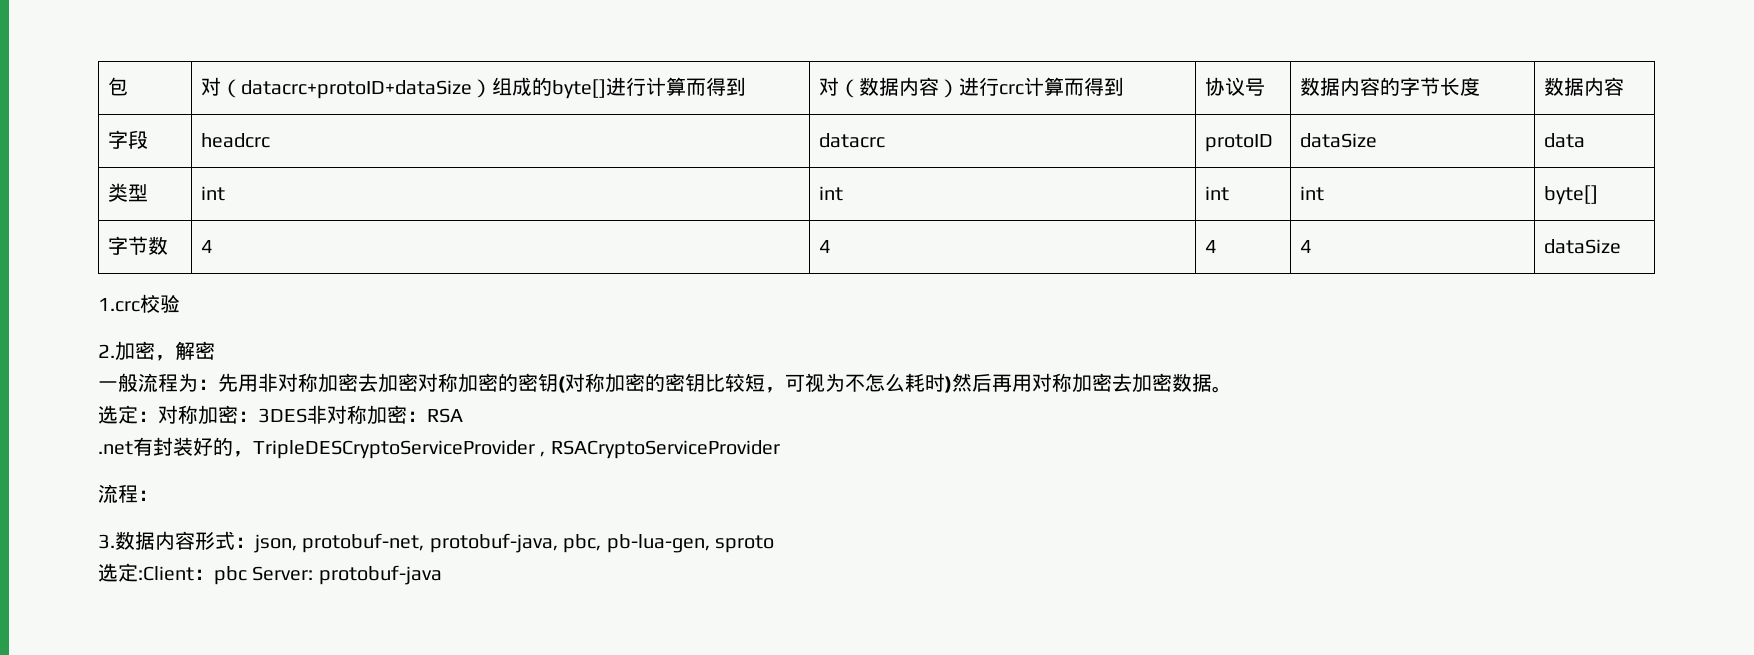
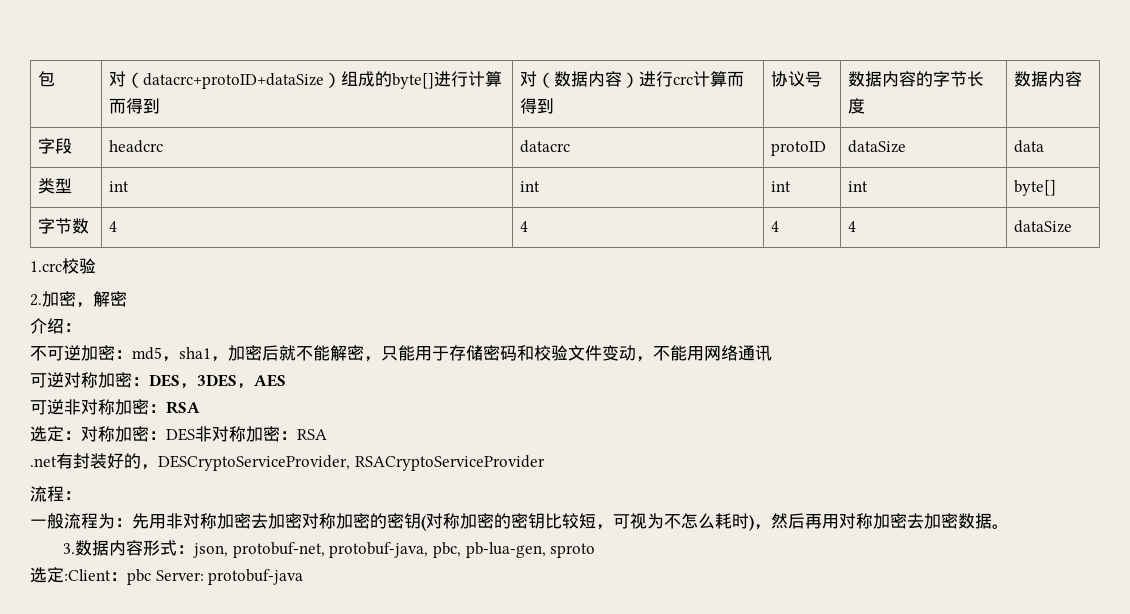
+ 介绍：
+ 不可逆加密：md5，sha1，加密后就不能解密，只能用于存储密码和校验文件变动，不能用网络通讯
+ 可逆对称加密：DES，3DES，AES
+ 可逆非对称加密：RSA
+ 选定：对称加密：DES非对称加密：RSA
+ .net有封装好的，DESCryptoServiceProvider, RSACryptoServiceProvider
+ 流程：
- 一般流程为：先用非对称加密去加密对称加密的密钥(对称加密的密钥比较短，可视为不怎么耗时)然后再用对称加密去加密数据。
+ 一般流程为：先用非对称加密去加密对称加密的密钥(对称加密的密钥比较短，可视为不怎么耗时)，然后再用对称加密去加密数据。
- 选定：对称加密：3DES非对称加密：RSA
- .net有封装好的，TripleDESCryptoServiceProvider , RSACryptoServiceProvider
- 流程：

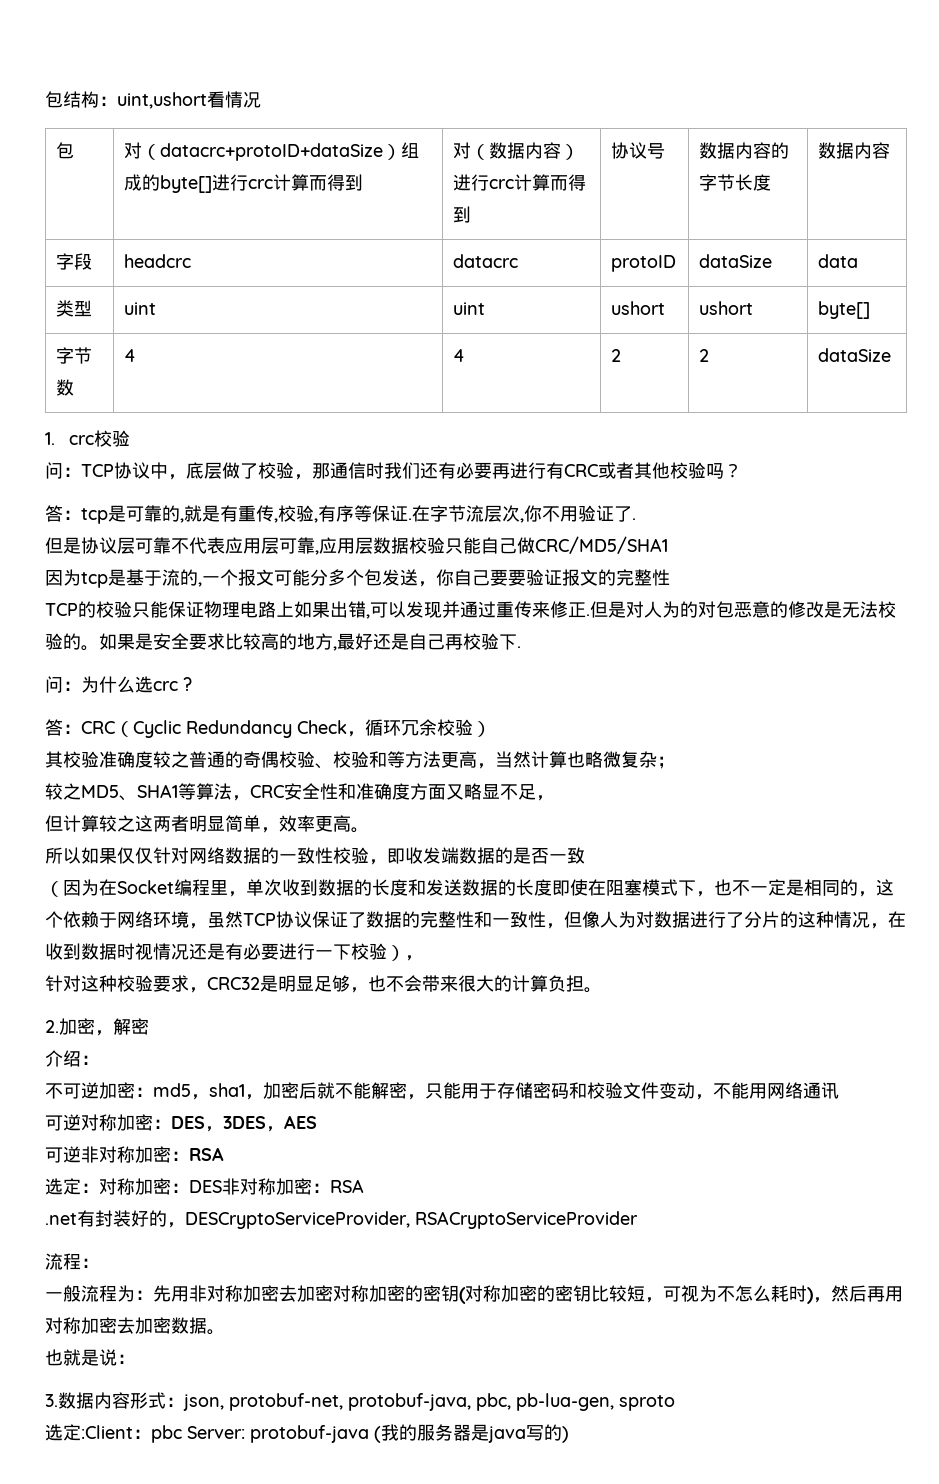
- 包 | 对（datacrc+protoID+dataSize）组成的byte[]进行计算而得到 | 对（数据内容）进行crc计算而得到 | 协议号 | 数据内容的字节长度 | 数据内容
+ 包结构：uint,ushort看情况
+ 包 | 对（datacrc+protoID+dataSize）组成的byte[]进行crc计算而得到 | 对（数据内容）进行crc计算而得到 | 协议号 | 数据内容的字节长度 | 数据内容
- 类型 | int | int | int | int | byte[]
+ 类型 | uint | uint | ushort | ushort | byte[]
- 字节数 | 4 | 4 | 4 | 4 | dataSize
+ 字节数 | 4 | 4 | 2 | 2 | dataSize
- 1.crc校验
+ 1. crc校验
+ 问：TCP协议中，底层做了校验，那通信时我们还有必要再进行有CRC或者其他校验吗？
+ 答：tcp是可靠的,就是有重传,校验,有序等保证.在字节流层次,你不用验证了.
+ 但是协议层可靠不代表应用层可靠,应用层数据校验只能自己做CRC/MD5/SHA1
+ 因为tcp是基于流的,一个报文可能分多个包发送，你自己要要验证报文的完整性
+ TCP的校验只能保证物理电路上如果出错,可以发现并通过重传来修正.但是对人为的对包恶意的修改是无法校验的。如果是安全要求比较高的地方,最好还是自己再校验下.
+ 问：为什么选crc ?
+ 答：CRC（Cyclic Redundancy Check，循环冗余校验）
+ 其校验准确度较之普通的奇偶校验、校验和等方法更高，当然计算也略微复杂；
+ 较之MD5、SHA1等算法，CRC安全性和准确度方面又略显不足，
+ 但计算较之这两者明显简单，效率更高。
+ 所以如果仅仅针对网络数据的一致性校验，即收发端数据的是否一致
+ （因为在Socket编程里，单次收到数据的长度和发送数据的长度即使在阻塞模式下，也不一定是相同的，这个依赖于网络环境，虽然TCP协议保证了数据的完整性和一致性，但像人为对数据进行了分片的这种情况，在收到数据时视情况还是有必要进行一下校验），
+ 针对这种校验要求，CRC32是明显足够，也不会带来很大的计算负担。
+ 也就是说：
- 选定:Client：pbc Server: protobuf-java
+ 选定:Client：pbc Server: protobuf-java (我的服务器是java写的)

